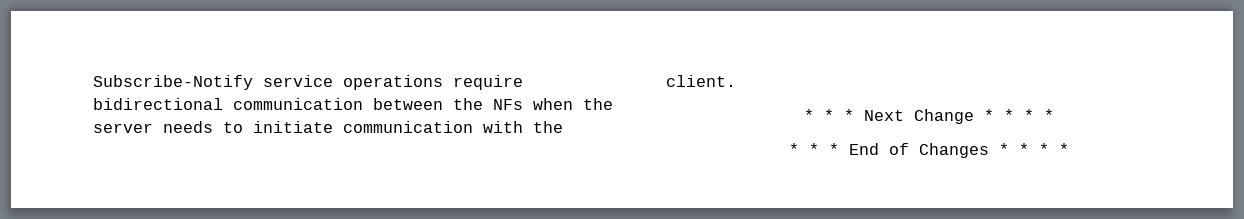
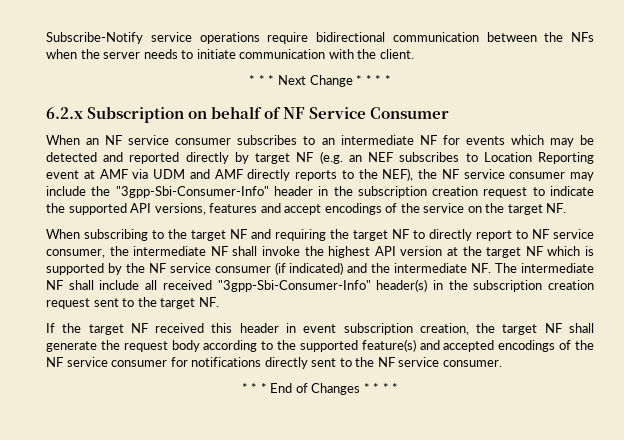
+ 6.2.x Subscription on behalf of NF Service Consumer
+ When an NF service consumer subscribes to an intermediate NF for events which may be detected and reported directly by target NF (e.g. an NEF subscribes to Location Reporting event at AMF via UDM and AMF directly reports to the NEF), the NF service consumer may include the "3gpp-Sbi-Consumer-Info" header in the subscription creation request to indicate the supported API versions, features and accept encodings of the service on the target NF.
+ When subscribing to the target NF and requiring the target NF to directly report to NF service consumer, the intermediate NF shall invoke the highest API version at the target NF which is supported by the NF service consumer (if indicated) and the intermediate NF. The intermediate NF shall include all received "3gpp-Sbi-Consumer-Info" header(s) in the subscription creation request sent to the target NF.
+ If the target NF received this header in event subscription creation, the target NF shall generate the request body according to the supported feature(s) and accepted encodings of the NF service consumer for notifications directly sent to the NF service consumer.

